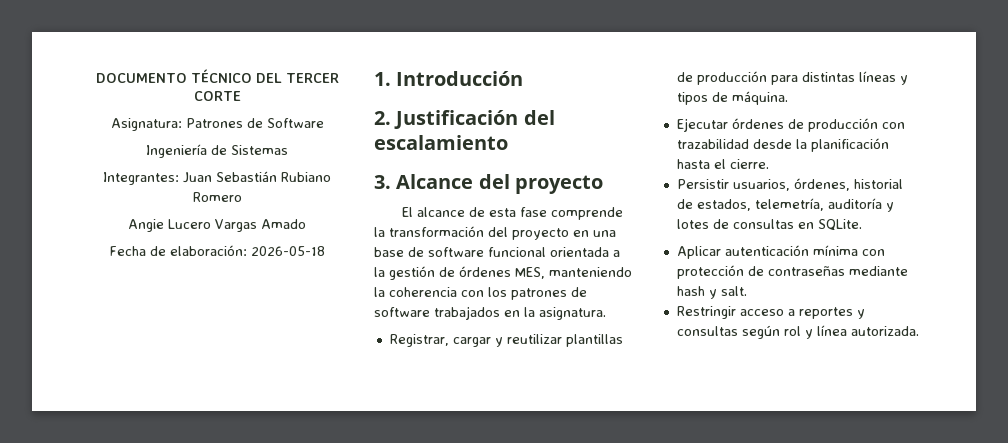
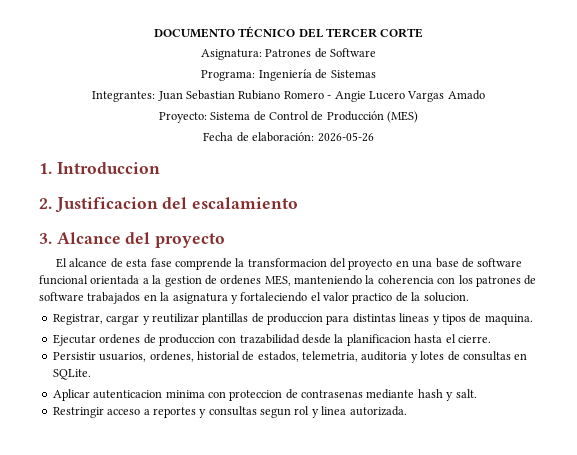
- Ingeniería de Sistemas
+ Programa: Ingeniería de Sistemas
- Integrantes: Juan Sebastián Rubiano Romero
- Angie Lucero Vargas Amado
+ Integrantes: Juan Sebastian Rubiano Romero - Angie Lucero Vargas Amado
+ Proyecto: Sistema de Control de Producción (MES)
- Fecha de elaboración: 2026-05-18
+ Fecha de elaboración: 2026-05-26
- 1. Introducción
+ 1. Introduccion
- 2. Justificación del escalamiento
+ 2. Justificacion del escalamiento
- El alcance de esta fase comprende la transformación del proyecto en una base de software funcional orientada a la gestión de órdenes MES, manteniendo la coherencia con los patrones de software trabajados en la asignatura.
+ El alcance de esta fase comprende la transformacion del proyecto en una base de software funcional orientada a la gestion de ordenes MES, manteniendo la coherencia con los patrones de software trabajados en la asignatura y fortaleciendo el valor practico de la solucion.
- Registrar, cargar y reutilizar plantillas de producción para distintas líneas y tipos de máquina.
+ Registrar, cargar y reutilizar plantillas de produccion para distintas lineas y tipos de maquina.
- Ejecutar órdenes de producción con trazabilidad desde la planificación hasta el cierre.
+ Ejecutar ordenes de produccion con trazabilidad desde la planificacion hasta el cierre.
- Persistir usuarios, órdenes, historial de estados, telemetría, auditoría y lotes de consultas en SQLite.
+ Persistir usuarios, ordenes, historial de estados, telemetria, auditoria y lotes de consultas en SQLite.
- Aplicar autenticación mínima con protección de contraseñas mediante hash y salt.
+ Aplicar autenticacion minima con proteccion de contrasenas mediante hash y salt.
- Restringir acceso a reportes y consultas según rol y línea autorizada.
+ Restringir acceso a reportes y consultas segun rol y linea autorizada.

